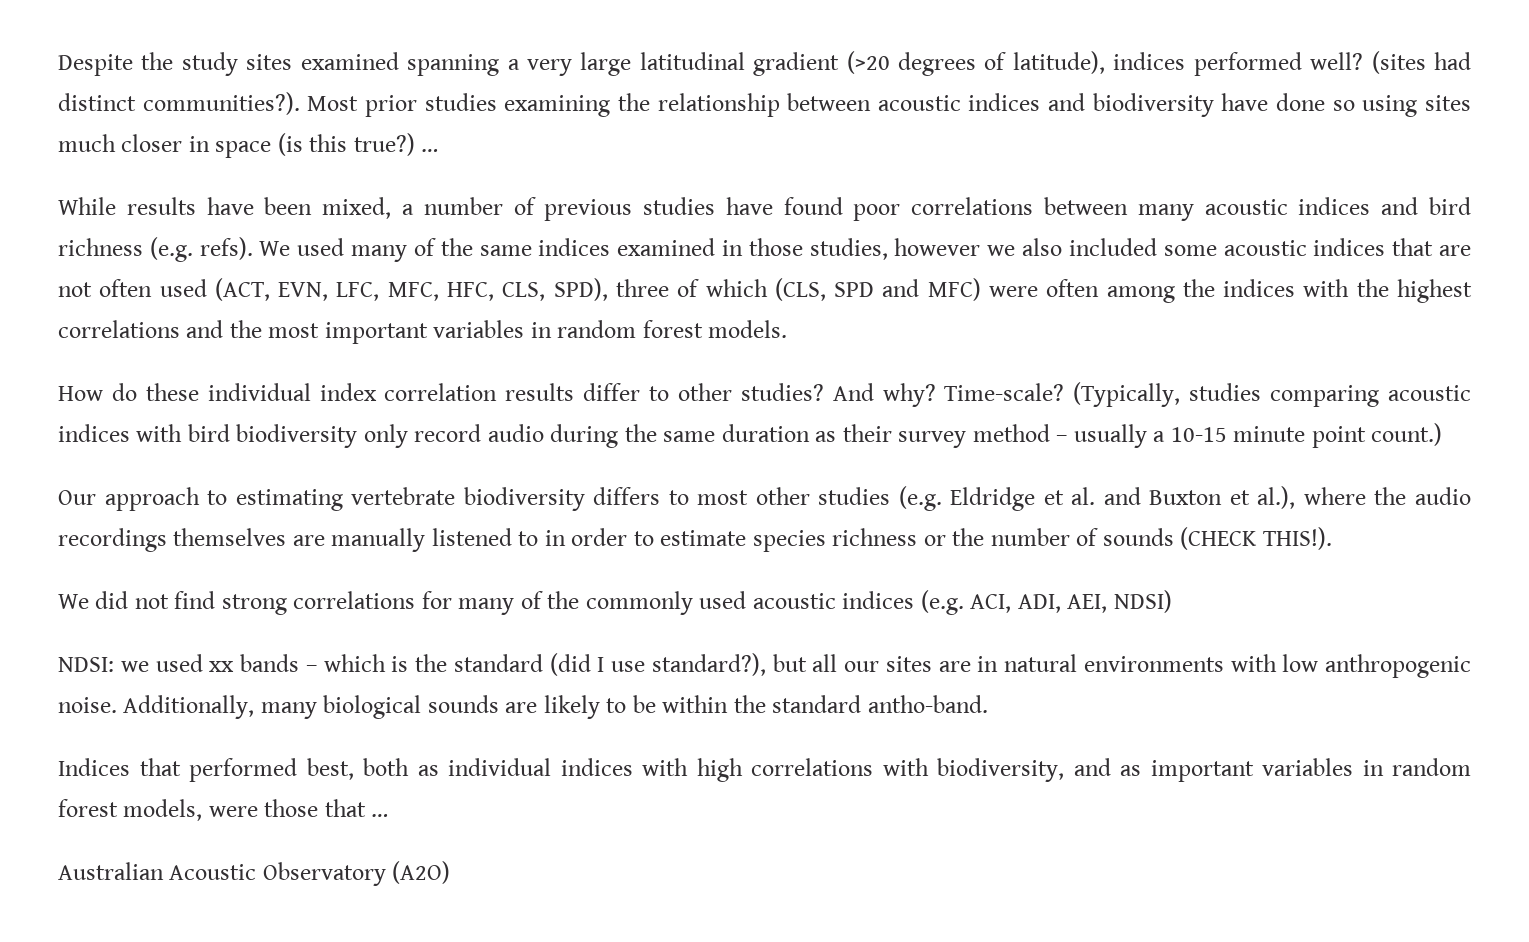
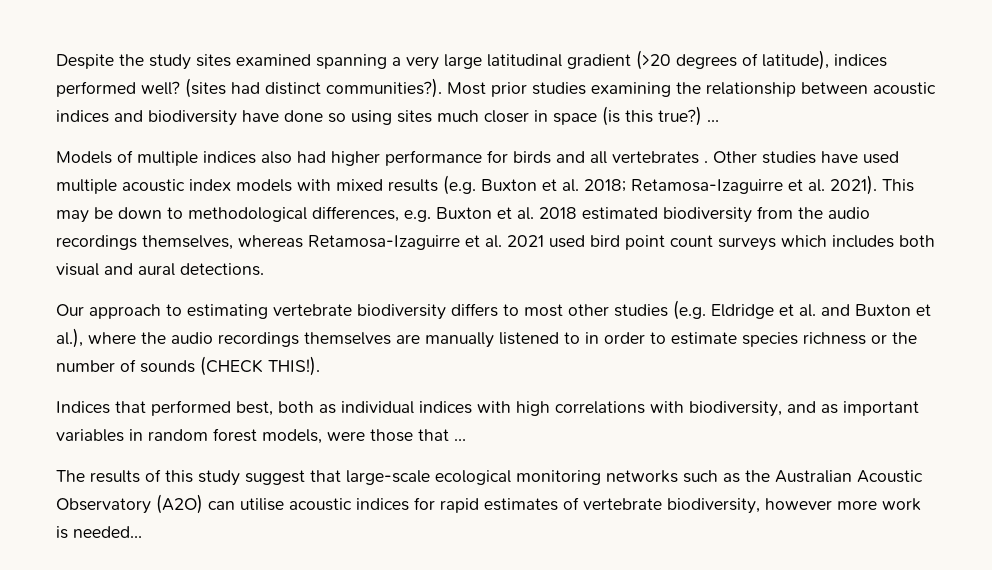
- While results have been mixed, a number of previous studies have found poor correlations between many acoustic indices and bird richness (e.g. refs). We used many of the same indices examined in those studies, however we also included some acoustic indices that are not often used (ACT, EVN, LFC, MFC, HFC, CLS, SPD), three of which (CLS, SPD and MFC) were often among the indices with the highest correlations and the most important variables in random forest models.
- How do these individual index correlation results differ to other studies? And why? Time-scale? (Typically, studies comparing acoustic indices with bird biodiversity only record audio during the same duration as their survey method – usually a 10-15 minute point count.)
+ Models of multiple indices also had higher performance for birds and all vertebrates . Other studies have used multiple acoustic index models with mixed results (e.g. Buxton et al. 2018; Retamosa-Izaguirre et al. 2021). This may be down to methodological differences, e.g. Buxton et al. 2018 estimated biodiversity from the audio recordings themselves, whereas Retamosa-Izaguirre et al. 2021 used bird point count surveys which includes both visual and aural detections.
- We did not find strong correlations for many of the commonly used acoustic indices (e.g. ACI, ADI, AEI, NDSI)
- NDSI: we used xx bands – which is the standard (did I use standard?), but all our sites are in natural environments with low anthropogenic noise. Additionally, many biological sounds are likely to be within the standard antho-band.
- Australian Acoustic Observatory (A2O)
+ The results of this study suggest that large-scale ecological monitoring networks such as the Australian Acoustic Observatory (A2O) can utilise acoustic indices for rapid estimates of vertebrate biodiversity, however more work is needed…

